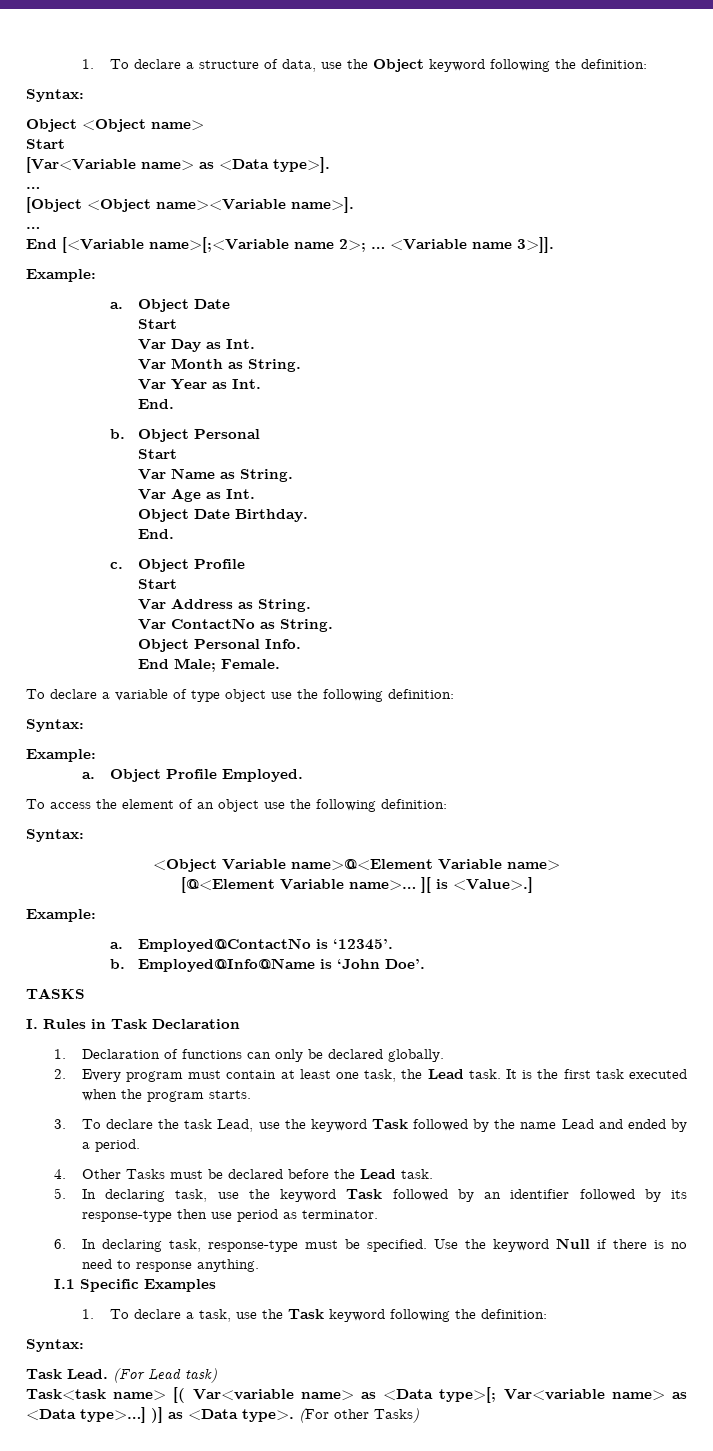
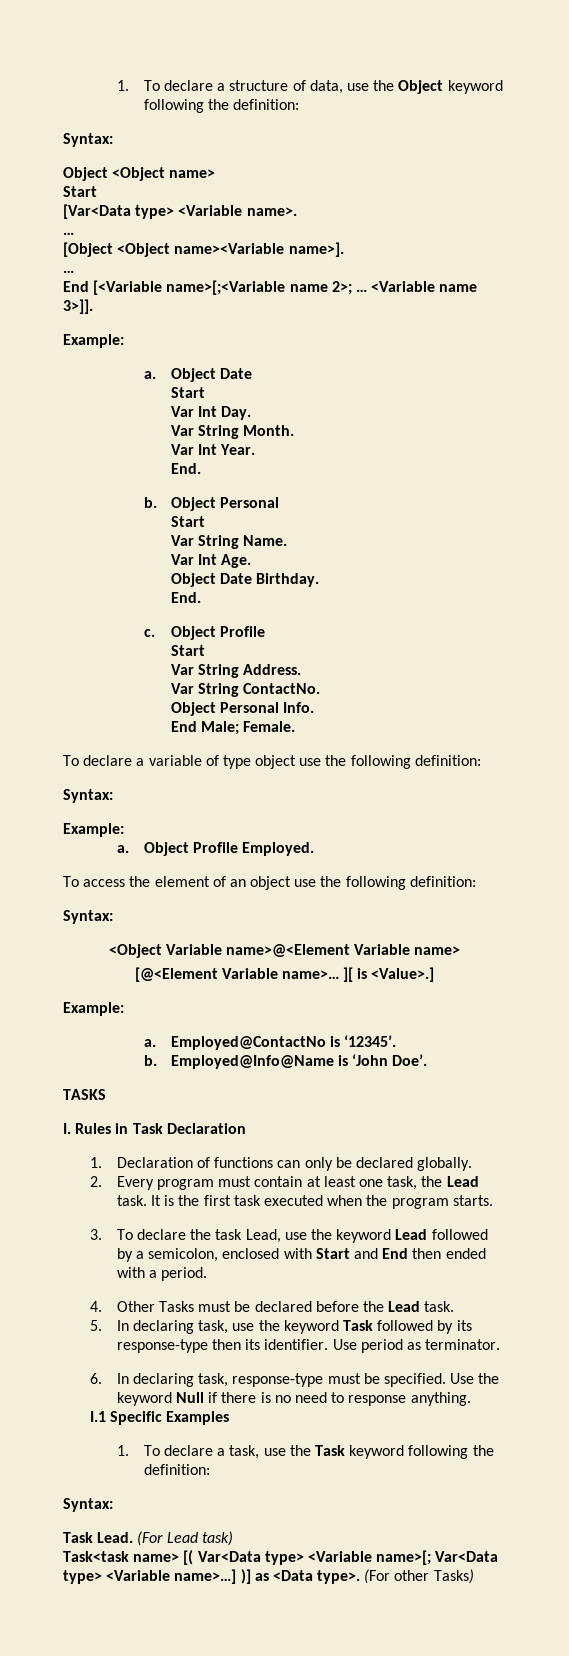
- [Var<Variable name> as <Data type>].
+ [Var<Data type> <Variable name>.
- Var Day as Int.
- Var Month as String.
- Var Year as Int.
+ Var Int Day.
+ Var String Month.
+ Var Int Year.
- Var Name as String.
- Var Age as Int.
+ Var String Name.
+ Var Int Age.
- Var Address as String.
- Var ContactNo as String.
+ Var String Address.
+ Var String ContactNo.
- 3. To declare the task Lead, use the keyword Task followed by the name Lead and ended by a period.
+ 3. To declare the task Lead, use the keyword Lead followed by a semicolon, enclosed with Start and End then ended with a period.
- 5. In declaring task, use the keyword Task followed by an identifier followed by its response-type then use period as terminator.
+ 5. In declaring task, use the keyword Task followed by its response-type then its identifier. Use period as terminator.
- Task<task name> [( Var<variable name> as <Data type>[; Var<variable name> as <Data type>…] )] as <Data type>.
+ Task<task name> [( Var<Data type> <Variable name>[; Var<Data type> <Variable name>…] )] as <Data type>.

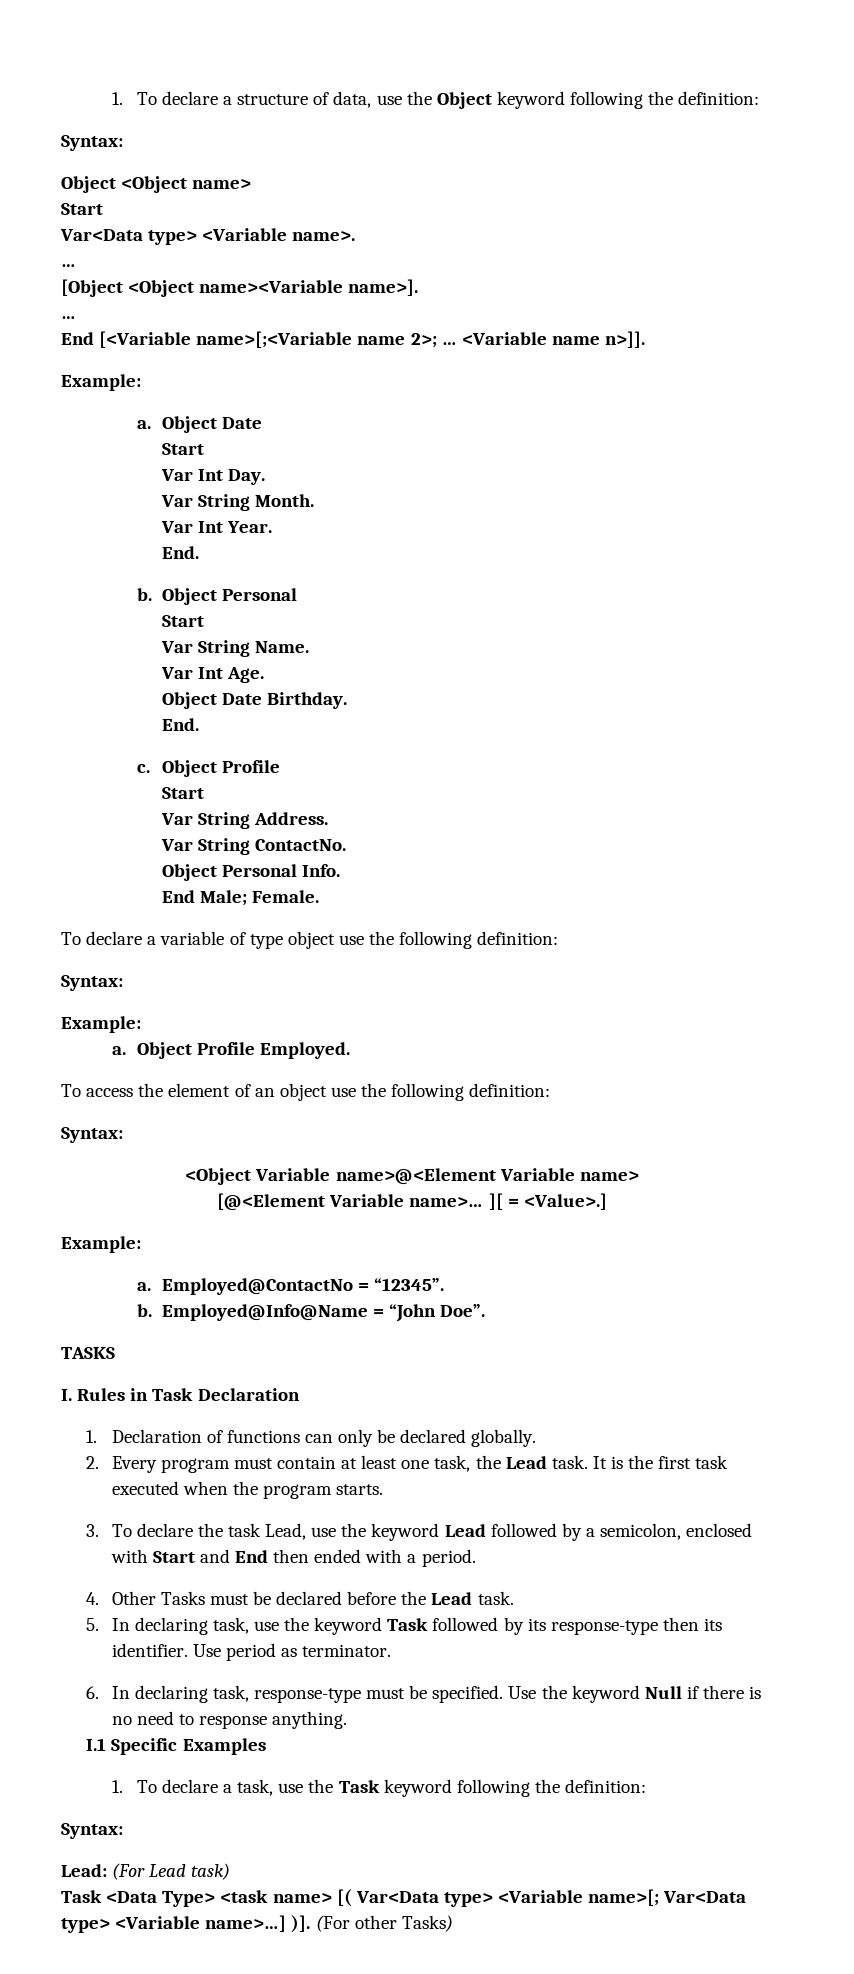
- [Var<Data type> <Variable name>.
+ Var<Data type> <Variable name>.
- <Variable name 3>]].
+ <Variable name n>]].
- [@<Element Variable name>… ][ is <Value>.]
+ [@<Element Variable name>… ][ = <Value>.]
- Employed@ContactNo is ‘12345’.
+ Employed@ContactNo = “12345”.
- Employed@Info@Name is ‘John Doe’.
+ Employed@Info@Name = “John Doe”.
- Task Lead. (For Lead task)
+ Lead: (For Lead task)
- Task<task name> [( Var<Data type> <Variable name>[; Var<Data type> <Variable name>…] )] as <Data type>.
+ Task <Data Type> <task name> [( Var<Data type> <Variable name>[; Var<Data type> <Variable name>…] )].

